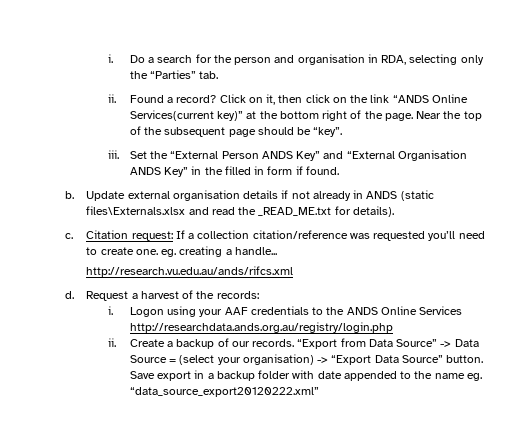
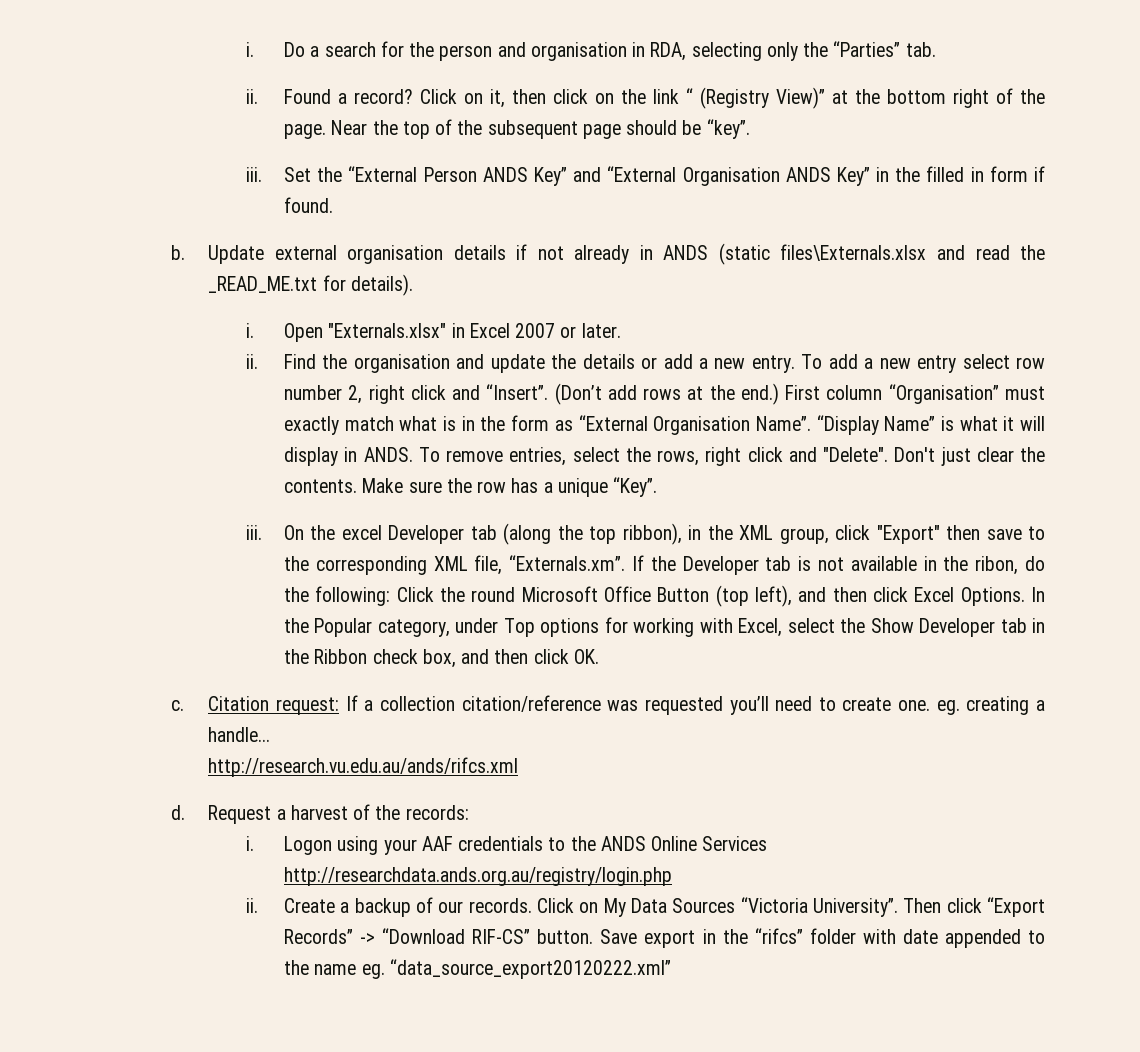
- Click on it, then click on the link “ANDS Online Services(current key)” at the bottom right of the page.
+ Click on it, then click on the link “ (Registry View)” at the bottom right of the page.
+ i. Open "Externals.xlsx" in Excel 2007 or later.
+ ii. Find the organisation and update the details or add a new entry. To add a new entry select row number 2, right click and “Insert”. (Don’t add rows at the end.) First column “Organisation” must exactly match what is in the form as “External Organisation Name”. “Display Name” is what it will display in ANDS. To remove entries, select the rows, right click and "Delete". Don't just clear the contents. Make sure the row has a unique “Key”.
+ iii. On the excel Developer tab (along the top ribbon), in the XML group, click "Export" then save to the corresponding XML file, “Externals.xm”. If the Developer tab is not available in the ribon, do the following: Click the round Microsoft Office Button (top left), and then click Excel Options. In the Popular category, under Top options for working with Excel, select the Show Developer tab in the Ribbon check box, and then click OK.
- “Export from Data Source” -> Data Source = (select your organisation) -> “Export Data Source” button.
+ Click on My Data Sources “Victoria University”. Then click “Export Records” -> “Download RIF-CS” button.
- Save export in a backup folder with date appended to the name eg. “data_source_export20120222.xml”
+ Save export in the “rifcs” folder with date appended to the name eg. “data_source_export20120222.xml”

